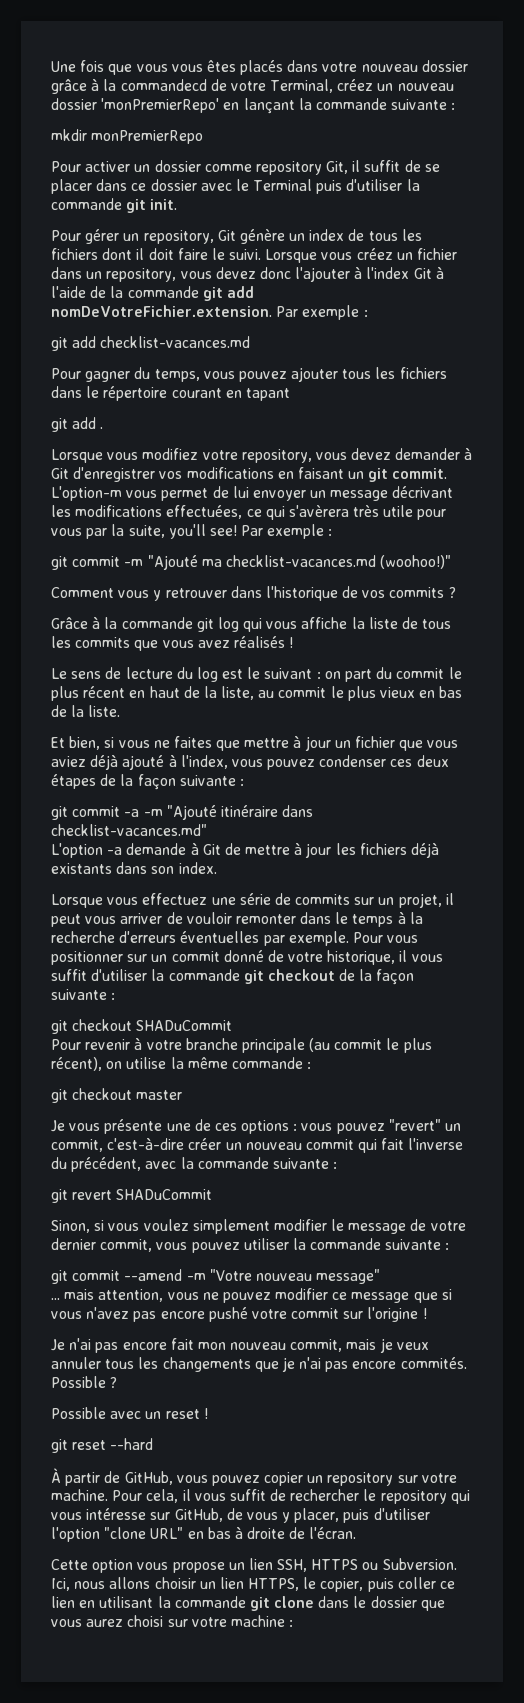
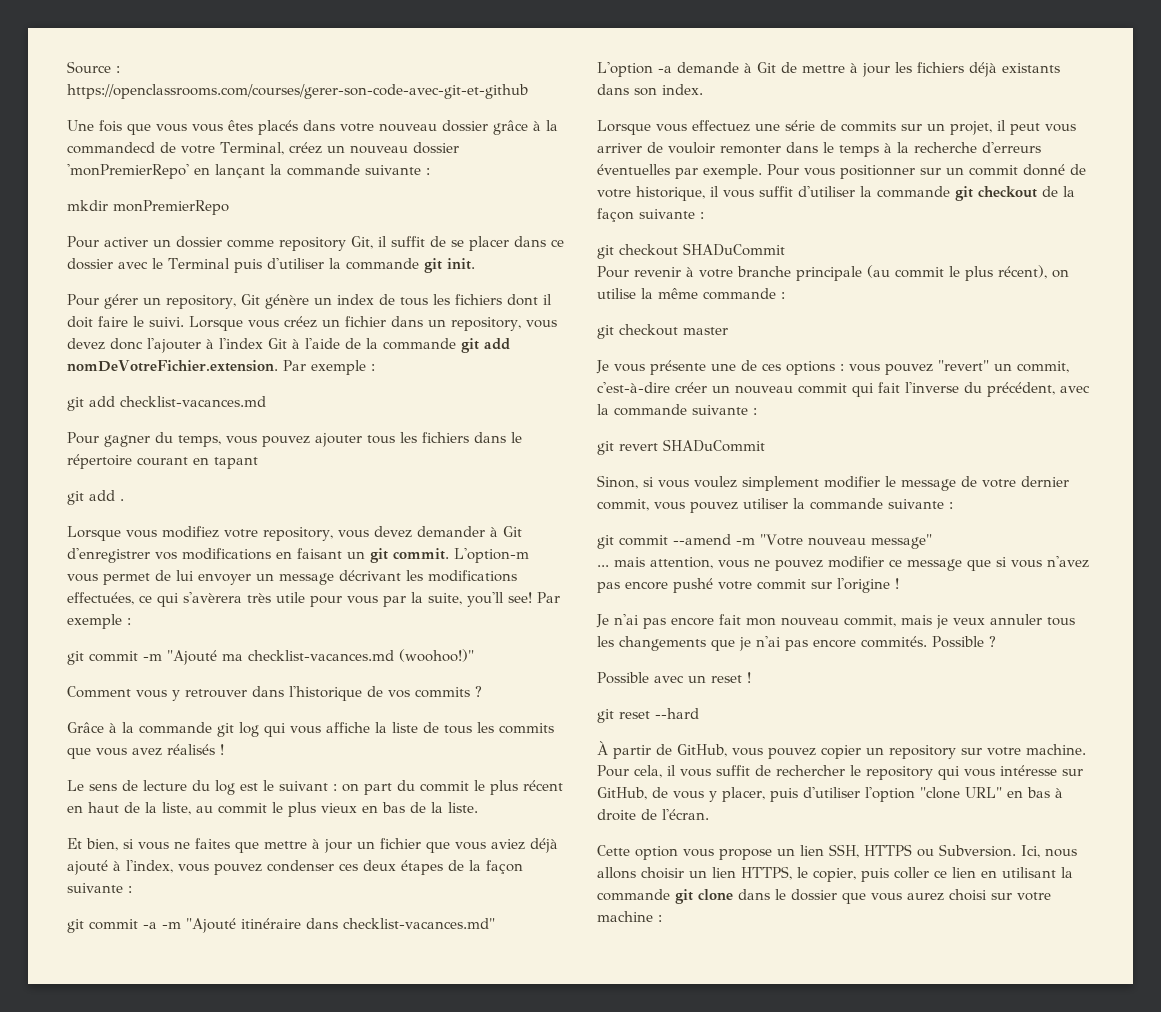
+ Source : https://openclassrooms.com/courses/gerer-son-code-avec-git-et-github

